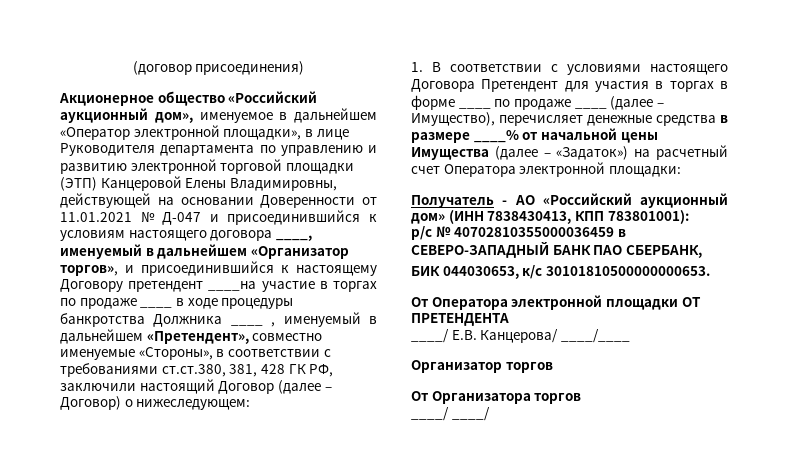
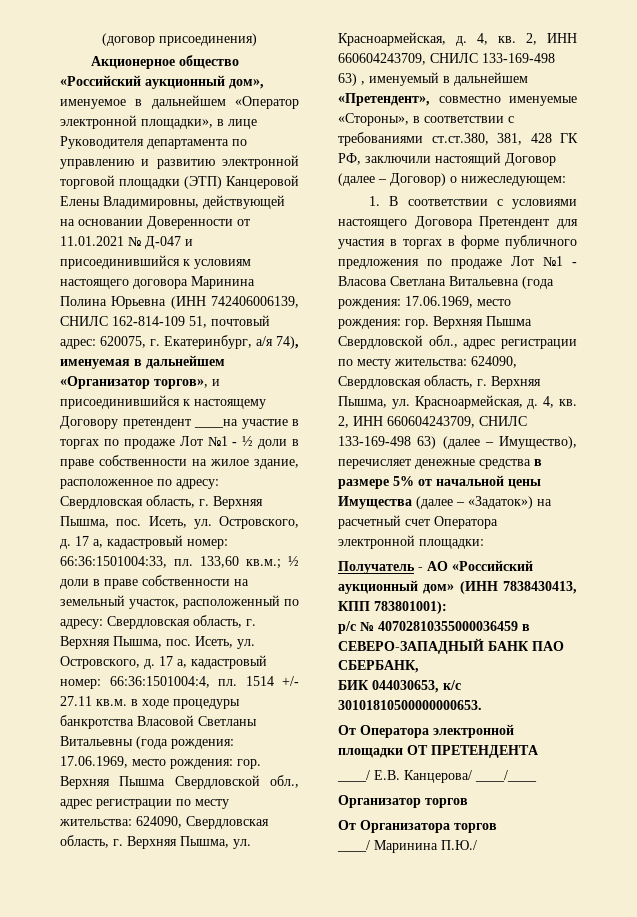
- Акционерное общество «Российский аукционный дом», именуемое в дальнейшем «Оператор электронной площадки», в лице Руководителя департамента по управлению и развитию электронной торговой площадки (ЭТП) Канцеровой Елены Владимировны, действующей на основании Доверенности от 11.01.2021 № Д-047 и присоединившийся к условиям настоящего договора ____, именуемый в дальнейшем «Организатор торгов», и присоединившийся к настоящему Договору претендент ____на участие в торгах по продаже ____ в ходе процедуры банкротства Должника ____ , именуемый в дальнейшем «Претендент», совместно именуемые «Стороны», в соответствии с требованиями ст.ст.380, 381, 428 ГК РФ, заключили настоящий Договор (далее – Договор) о нижеследующем:
+ Акционерное общество «Российский аукционный дом», именуемое в дальнейшем «Оператор электронной площадки», в лице Руководителя департамента по управлению и развитию электронной торговой площадки (ЭТП) Канцеровой Елены Владимировны, действующей на основании Доверенности от 11.01.2021 № Д-047 и присоединившийся к условиям настоящего договора Маринина Полина Юрьевна (ИНН 742406006139, СНИЛС 162-814-109 51, почтовый адрес: 620075, г. Екатеринбург, а/я 74), именуемая в дальнейшем «Организатор торгов», и присоединившийся к настоящему Договору претендент ____на участие в торгах по продаже Лот №1 - ½ доли в праве собственности на жилое здание, расположенное по адресу: Свердловская область, г. Верхняя Пышма, пос. Исеть, ул. Островского, д. 17 а, кадастровый номер: 66:36:1501004:33, пл. 133,60 кв.м.; ½ доли в праве собственности на земельный участок, расположенный по адресу: Свердловская область, г. Верхняя Пышма, пос. Исеть, ул. Островского, д. 17 а, кадастровый номер: 66:36:1501004:4, пл. 1514 +/- 27.11 кв.м. в ходе процедуры банкротства Власовой Светланы Витальевны (года рождения: 17.06.1969, место рождения: гор. Верхняя Пышма Свердловской обл., адрес регистрации по месту жительства: 624090, Свердловская область, г. Верхняя Пышма, ул. Красноармейская, д. 4, кв. 2, ИНН 660604243709, СНИЛС 133-169-498 63) , именуемый в дальнейшем «Претендент», совместно именуемые «Стороны», в соответствии с требованиями ст.ст.380, 381, 428 ГК РФ, заключили настоящий Договор (далее – Договор) о нижеследующем:
- 1. В соответствии с условиями настоящего Договора Претендент для участия в торгах в форме ____ по продаже ____ (далее – Имущество), перечисляет денежные средства в размере ____% от начальной цены Имущества (далее – «Задаток») на расчетный счет Оператора электронной площадки:
+ 1. В соответствии с условиями настоящего Договора Претендент для участия в торгах в форме публичного предложения по продаже Лот №1 - Власова Светлана Витальевна (года рождения: 17.06.1969, место рождения: гор. Верхняя Пышма Свердловской обл., адрес регистрации по месту жительства: 624090, Свердловская область, г. Верхняя Пышма, ул. Красноармейская, д. 4, кв. 2, ИНН 660604243709, СНИЛС 133-169-498 63) (далее – Имущество), перечисляет денежные средства в размере 5% от начальной цены Имущества (далее – «Задаток») на расчетный счет Оператора электронной площадки:
- ____/ ____/
+ ____/ Маринина П.Ю./

